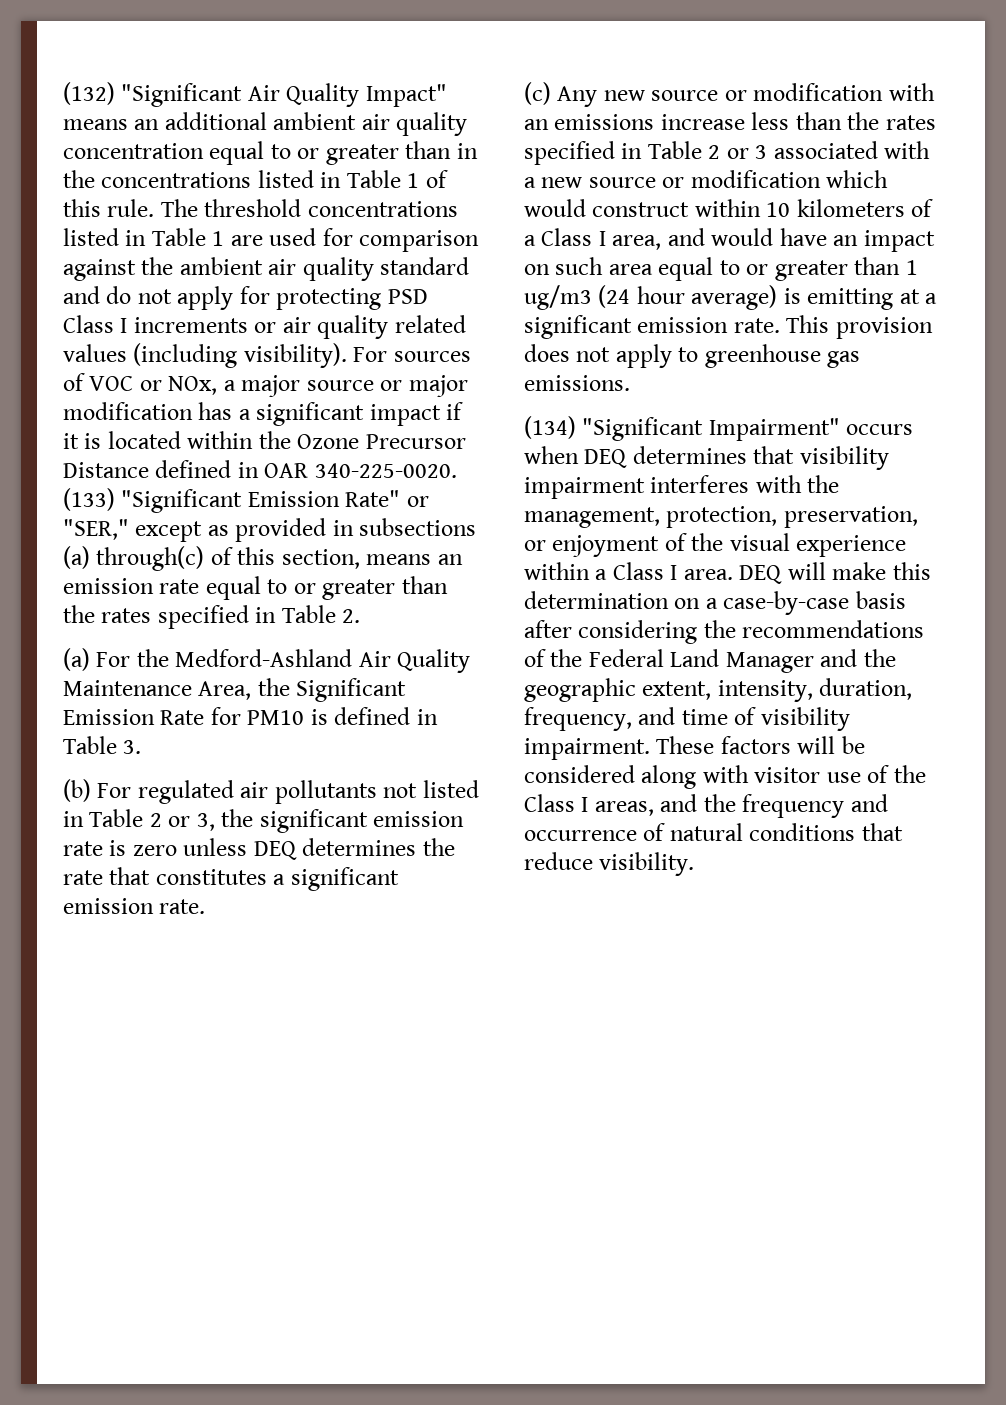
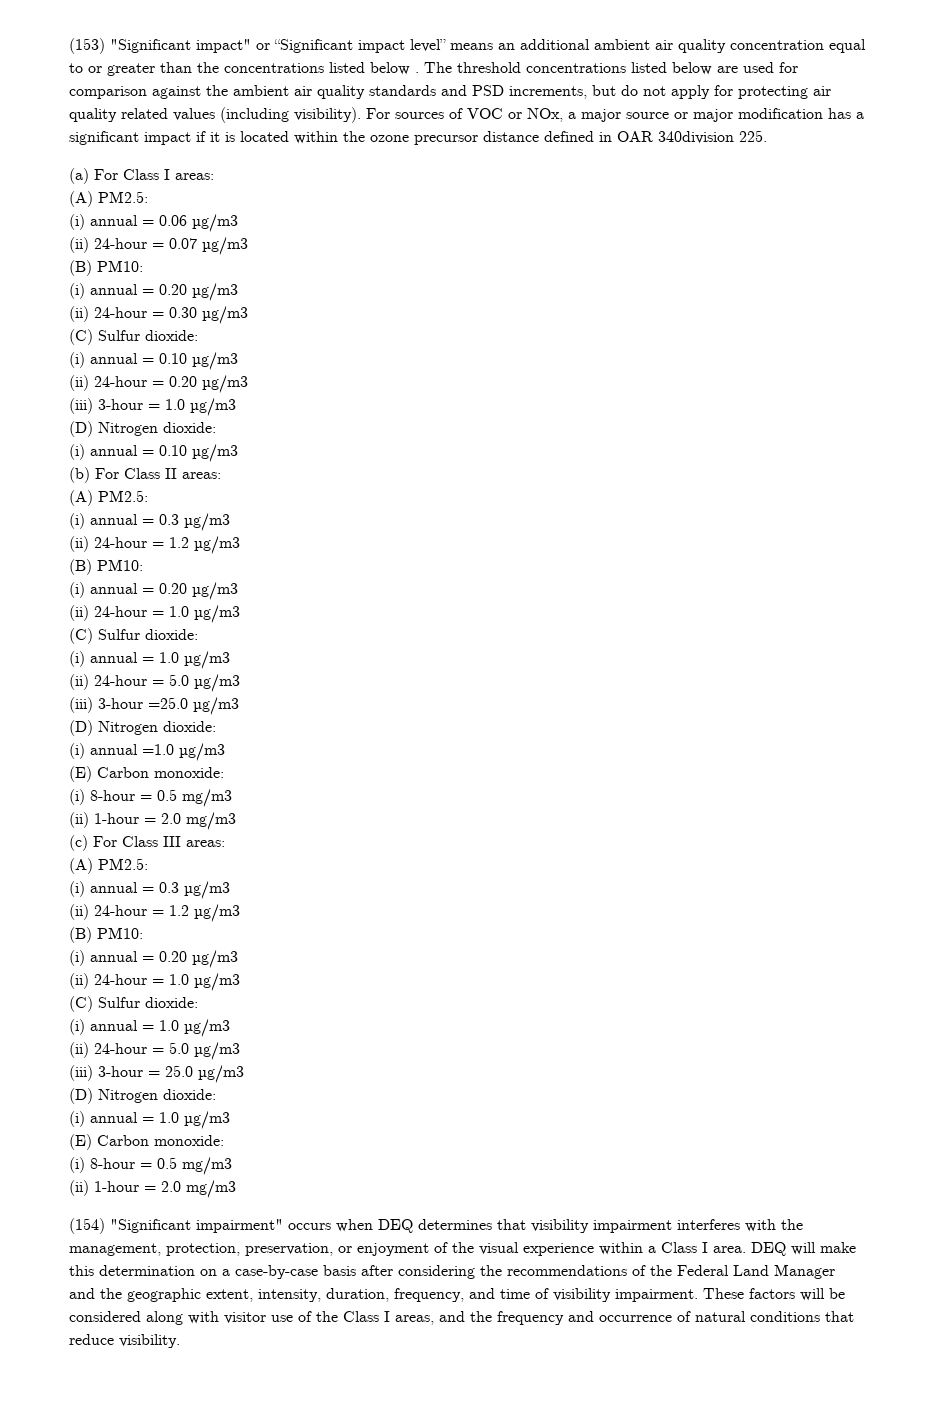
- (132) "Significant Air Quality Impact" means an additional ambient air quality concentration equal to or greater than in the concentrations listed in Table 1 of this rule.
+ (153) "Significant impact" or “Significant impact level” means an additional ambient air quality concentration equal to or greater than the concentrations listed below .
- The threshold concentrations listed in Table 1 are used for comparison against the ambient air quality standard and do not apply for protecting PSD Class I increments or air quality related values (including visibility).
+ The threshold concentrations listed below are used for comparison against the ambient air quality standards and PSD increments, but do not apply for protecting air quality related values (including visibility).
- For sources of VOC or NOx, a major source or major modification has a significant impact if it is located within the Ozone Precursor Distance defined in OAR 340-225-0020. (133) "Significant Emission Rate" or "SER," except as provided in subsections (a) through(c) of this section, means an emission rate equal to or greater than the rates specified in Table 2.
- (a) For the Medford-Ashland Air Quality Maintenance Area, the Significant Emission Rate for PM10 is defined in Table 3.
- (b) For regulated air pollutants not listed in Table 2 or 3, the significant emission rate is zero unless DEQ determines the rate that constitutes a significant emission rate.
- (c) Any new source or modification with an emissions increase less than the rates specified in Table 2 or 3 associated with a new source or modification which would construct within 10 kilometers of a Class I area, and would have an impact on such area equal to or greater than 1 ug/m3 (24 hour average) is emitting at a significant emission rate. This provision does not apply to greenhouse gas emissions.
- (134) "Significant Impairment" occurs when DEQ determines that visibility impairment interferes with the management, protection, preservation, or enjoyment of the visual experience within a Class I area.
+ For sources of VOC or NOx, a major source or major modification has a significant impact if it is located within the ozone precursor distance defined in OAR 340division 225.
+ (a) For Class I areas:
+ (A) PM2.5:
+ (i) annual = 0.06 µg/m3
+ (ii) 24-hour = 0.07 µg/m3
+ (B) PM10:
+ (i) annual = 0.20 µg/m3
+ (ii) 24-hour = 0.30 µg/m3
+ (C) Sulfur dioxide:
+ (i) annual = 0.10 µg/m3
+ (ii) 24-hour = 0.20 µg/m3
+ (iii) 3-hour = 1.0 µg/m3
+ (D) Nitrogen dioxide:
+ (i) annual = 0.10 µg/m3
+ (b) For Class II areas:
+ (A) PM2.5:
+ (i) annual = 0.3 µg/m3
+ (ii) 24-hour = 1.2 µg/m3
+ (B) PM10:
+ (i) annual = 0.20 µg/m3
+ (ii) 24-hour = 1.0 µg/m3
+ (C) Sulfur dioxide:
+ (i) annual = 1.0 µg/m3
+ (ii) 24-hour = 5.0 µg/m3
+ (iii) 3-hour =25.0 µg/m3
+ (D) Nitrogen dioxide:
+ (i) annual =1.0 µg/m3
+ (E) Carbon monoxide:
+ (i) 8-hour = 0.5 mg/m3
+ (ii) 1-hour = 2.0 mg/m3
+ (c) For Class III areas:
+ (A) PM2.5:
+ (i) annual = 0.3 µg/m3
+ (ii) 24-hour = 1.2 µg/m3
+ (B) PM10:
+ (i) annual = 0.20 µg/m3
+ (ii) 24-hour = 1.0 µg/m3
+ (C) Sulfur dioxide:
+ (i) annual = 1.0 µg/m3
+ (ii) 24-hour = 5.0 µg/m3
+ (iii) 3-hour = 25.0 µg/m3
+ (D) Nitrogen dioxide:
+ (i) annual = 1.0 µg/m3
+ (E) Carbon monoxide:
+ (i) 8-hour = 0.5 mg/m3
+ (ii) 1-hour = 2.0 mg/m3
+ (154) "Significant impairment" occurs when DEQ determines that visibility impairment interferes with the management, protection, preservation, or enjoyment of the visual experience within a Class I area.

